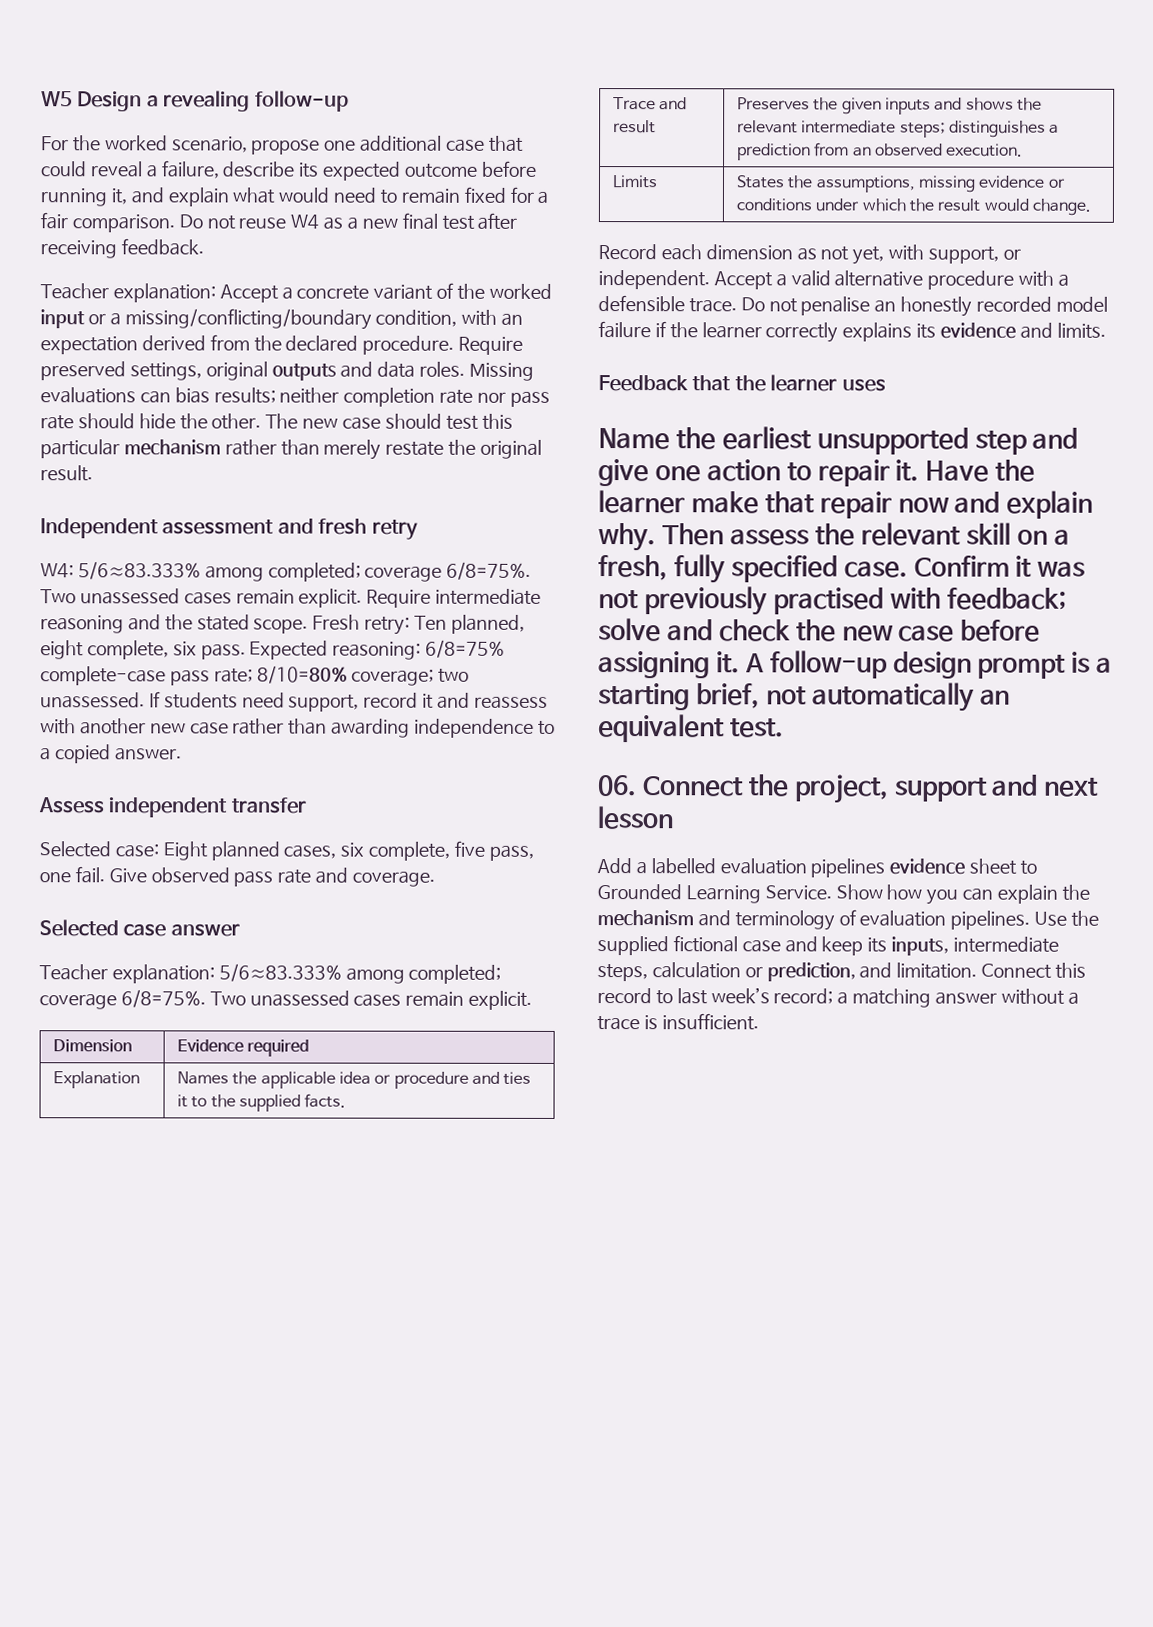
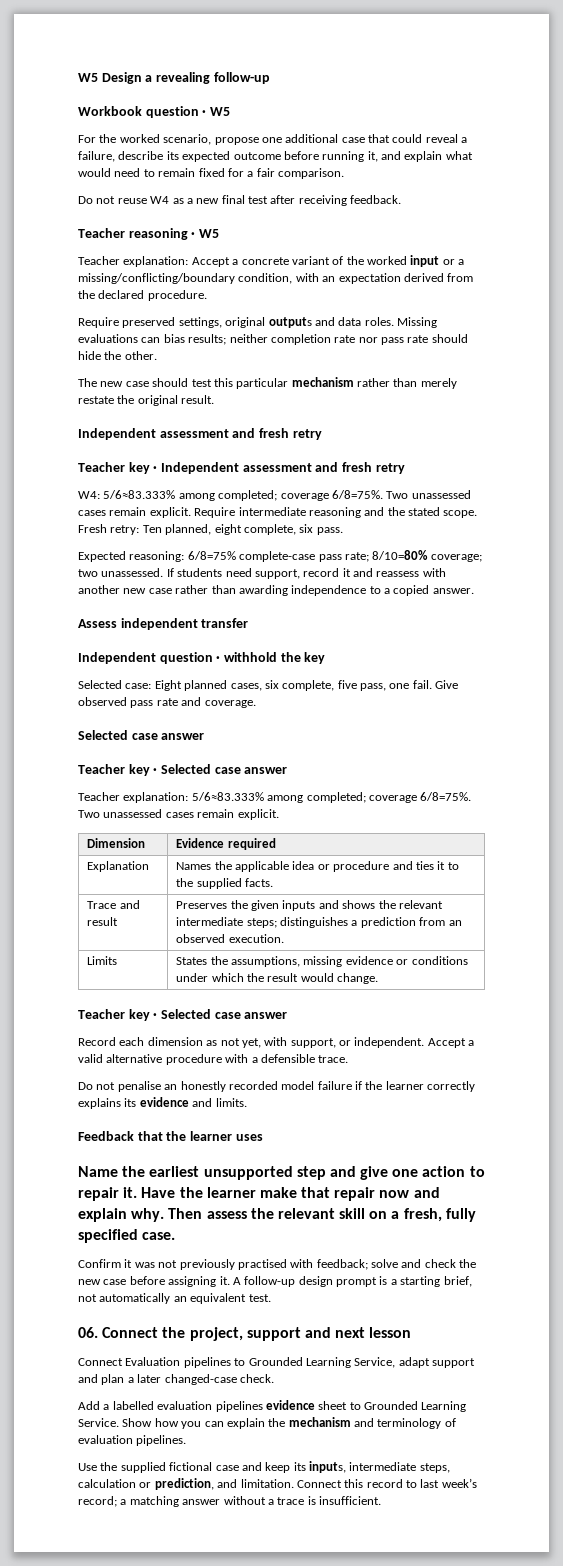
+ Workbook question · W5
- For the worked scenario, propose one additional case that could reveal a failure, describe its expected outcome before running it, and explain what would need to remain fixed for a fair comparison. Do not reuse W4 as a new final test after receiving feedback.
+ For the worked scenario, propose one additional case that could reveal a failure, describe its expected outcome before running it, and explain what would need to remain fixed for a fair comparison.
+ Do not reuse W4 as a new final test after receiving feedback.
+ Teacher reasoning · W5
- Teacher explanation: Accept a concrete variant of the worked input or a missing/conflicting/boundary condition, with an expectation derived from the declared procedure. Require preserved settings, original outputs and data roles.
+ Teacher explanation: Accept a concrete variant of the worked input or a missing/conflicting/boundary condition, with an expectation derived from the declared procedure.
+ Require preserved settings, original outputs and data roles.
- Missing evaluations can bias results; neither completion rate nor pass rate should hide the other. The new case should test this particular mechanism rather than merely restate the original result.
+ Missing evaluations can bias results; neither completion rate nor pass rate should hide the other.
+ The new case should test this particular mechanism rather than merely restate the original result.
+ Teacher key · Independent assessment and fresh retry
- Fresh retry: Ten planned, eight complete, six pass. Expected reasoning: 6/8=75% complete-case pass rate; 8/10=80% coverage; two unassessed.
+ Fresh retry: Ten planned, eight complete, six pass.
+ Expected reasoning: 6/8=75% complete-case pass rate; 8/10=80% coverage; two unassessed.
+ Independent question · withhold the key
  Give observed pass rate and coverage.
  Selected case answer
+ Teacher key · Selected case answer
  Limits | States the assumptions, missing evidence or conditions under which the result would change.
+ Teacher key · Selected case answer
- Accept a valid alternative procedure with a defensible trace. Do not penalise an honestly recorded model failure if the learner correctly explains its evidence and limits.
+ Accept a valid alternative procedure with a defensible trace.
+ Do not penalise an honestly recorded model failure if the learner correctly explains its evidence and limits.
- Then assess the relevant skill on a fresh, fully specified case. Confirm it was not previously practised with feedback; solve and check the new case before assigning it.
+ Then assess the relevant skill on a fresh, fully specified case.
+ Confirm it was not previously practised with feedback; solve and check the new case before assigning it.
+ Connect Evaluation pipelines to Grounded Learning Service, adapt support and plan a later changed-case check.
- Show how you can explain the mechanism and terminology of evaluation pipelines. Use the supplied fictional case and keep its inputs, intermediate steps, calculation or prediction, and limitation.
+ Show how you can explain the mechanism and terminology of evaluation pipelines.
+ Use the supplied fictional case and keep its inputs, intermediate steps, calculation or prediction, and limitation.

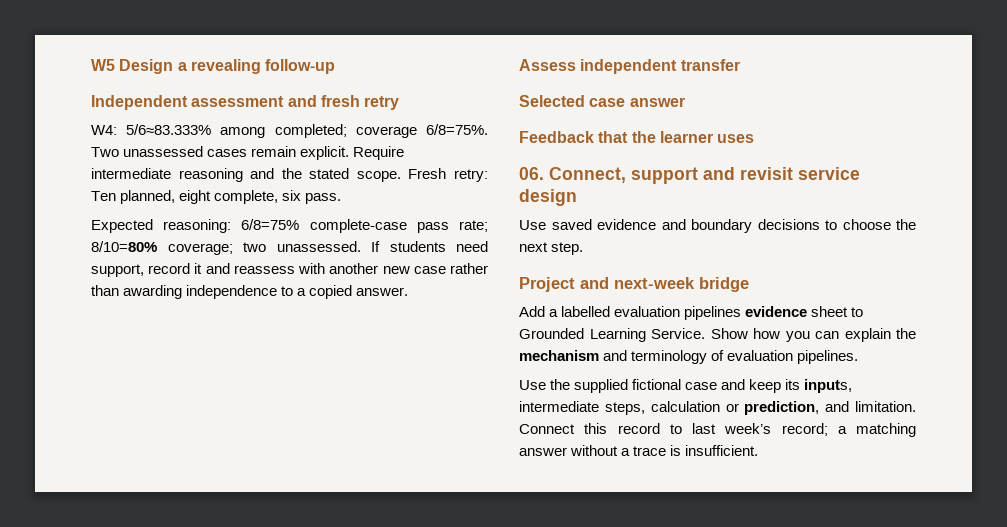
- Workbook question · W5
- For the worked scenario, propose one additional case that could reveal a failure, describe its expected outcome before running it, and explain what would need to remain fixed for a fair comparison.
- Do not reuse W4 as a new final test after receiving feedback.
- Teacher reasoning · W5
- Teacher explanation: Accept a concrete variant of the worked input or a missing/conflicting/boundary condition, with an expectation derived from the declared procedure.
- Require preserved settings, original outputs and data roles. Missing evaluations can bias results; neither completion rate nor pass rate should hide the other.
- The new case should test this particular mechanism rather than merely restate the original result.
  Independent assessment and fresh retry
- Teacher key · Independent assessment and fresh retry
- Independent question · withhold the key
- Selected case: Eight planned cases, six complete, five pass, one fail. Give observed pass rate and coverage.
  Selected case answer
- Teacher key · Selected case answer
- Teacher explanation: 5/6≈83.333% among completed; coverage 6/8=75%. Two unassessed cases remain explicit.
- Dimension | Evidence required
- Explanation | Names the applicable idea or procedure and ties it to the supplied facts.
- Trace and result | Preserves the given inputs and shows the relevant intermediate steps; distinguishes a prediction from an observed execution.
- Limits | States the assumptions, missing evidence or conditions under which the result would change.
- Teacher key · Selected case answer
- Record each dimension as not yet, with support, or independent. Accept a valid alternative procedure with a defensible trace.
- Do not penalise an honestly recorded model failure if the learner correctly explains its evidence and limits.
- Name the earliest unsupported step and give one action to repair it. Have the learner make that repair now and explain why. Then assess the relevant skill on a fresh, fully specified case.
- Confirm it was not previously practised with feedback; solve and check the new case before assigning it. A follow-up design prompt is a starting brief, not automatically an equivalent test.
- 06. Connect the project, support and next lesson
- Connect Evaluation pipelines to Grounded Learning Service, adapt support and plan a later changed-case check.
+ 06. Connect, support and revisit service design
+ Use saved evidence and boundary decisions to choose the next step.
+ Project and next-week bridge

